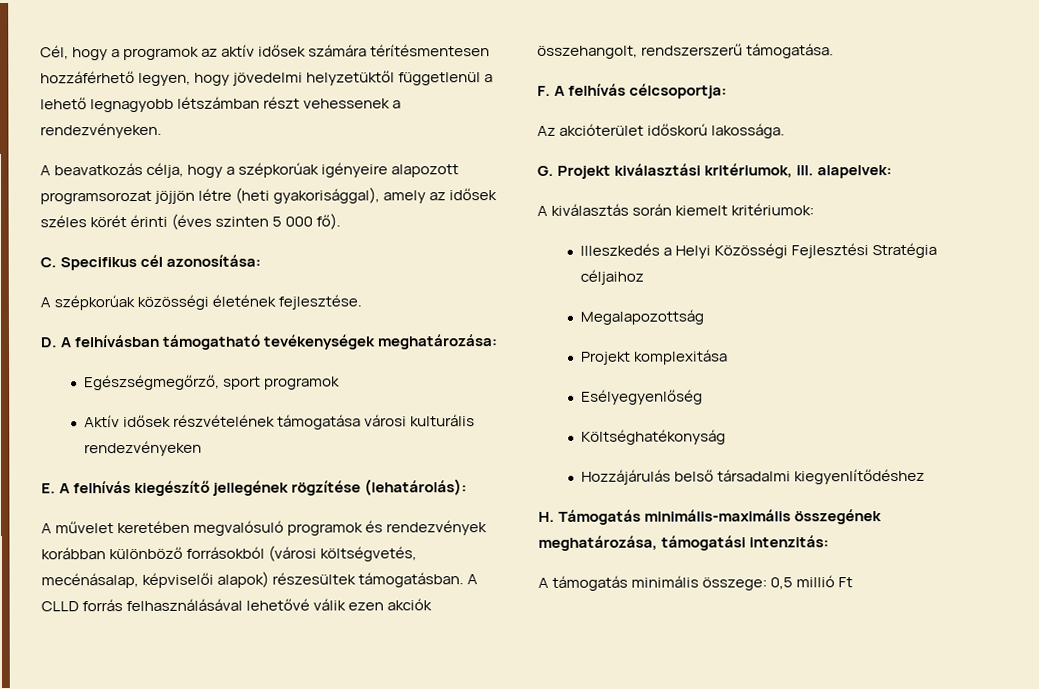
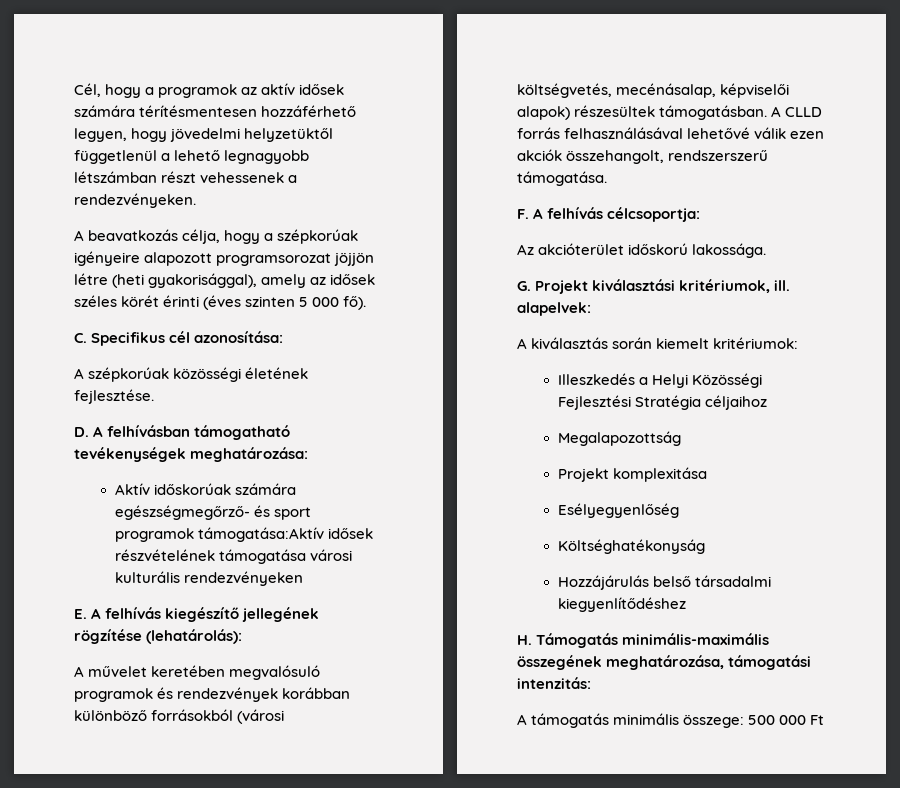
- Egészségmegőrző, sport programok
- Aktív idősek részvételének támogatása városi kulturális rendezvényeken
+ Aktív időskorúak számára egészségmegőrző- és sport programok támogatása:Aktív idősek részvételének támogatása városi kulturális rendezvényeken
- A támogatás minimális összege: 0,5 millió Ft
+ A támogatás minimális összege: 500 000 Ft

